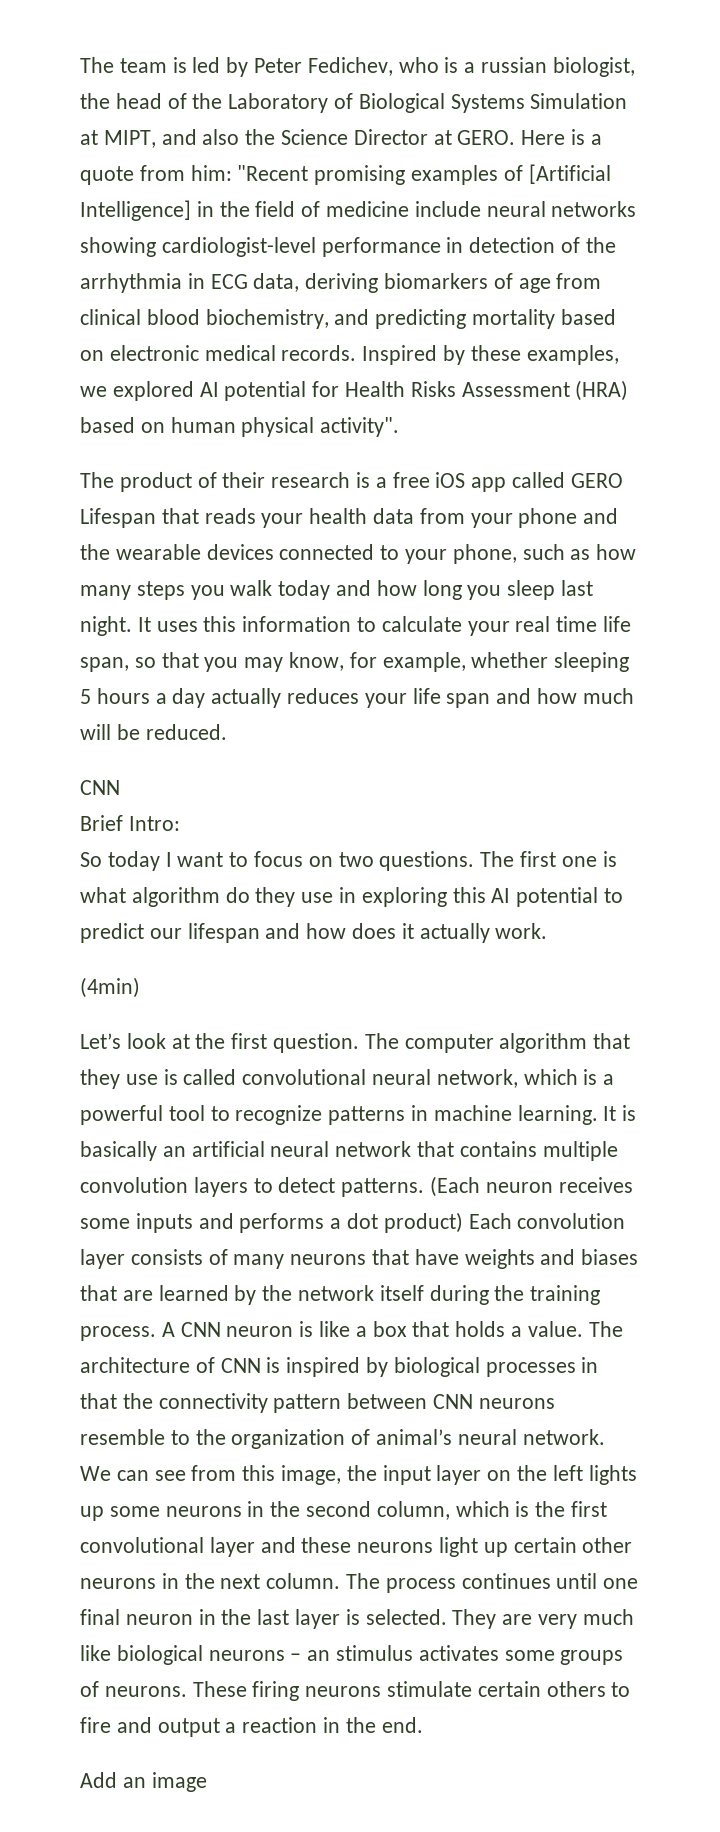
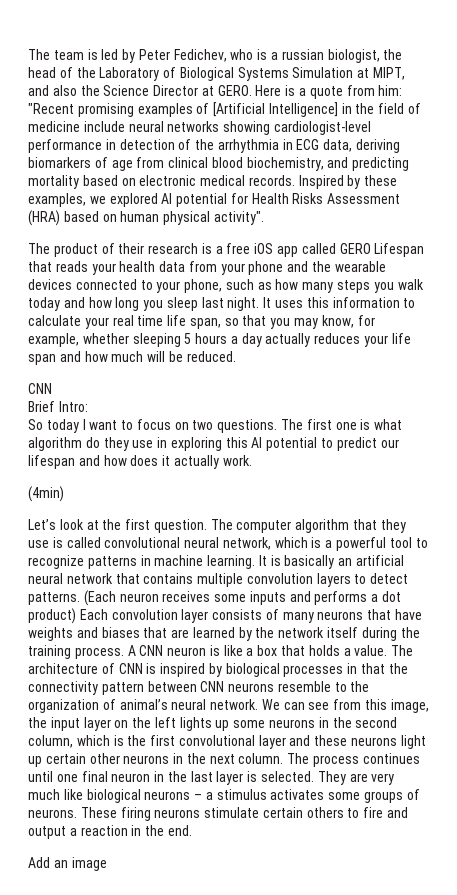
- They are very much like biological neurons – an stimulus activates some groups of neurons.
+ They are very much like biological neurons – a stimulus activates some groups of neurons.

